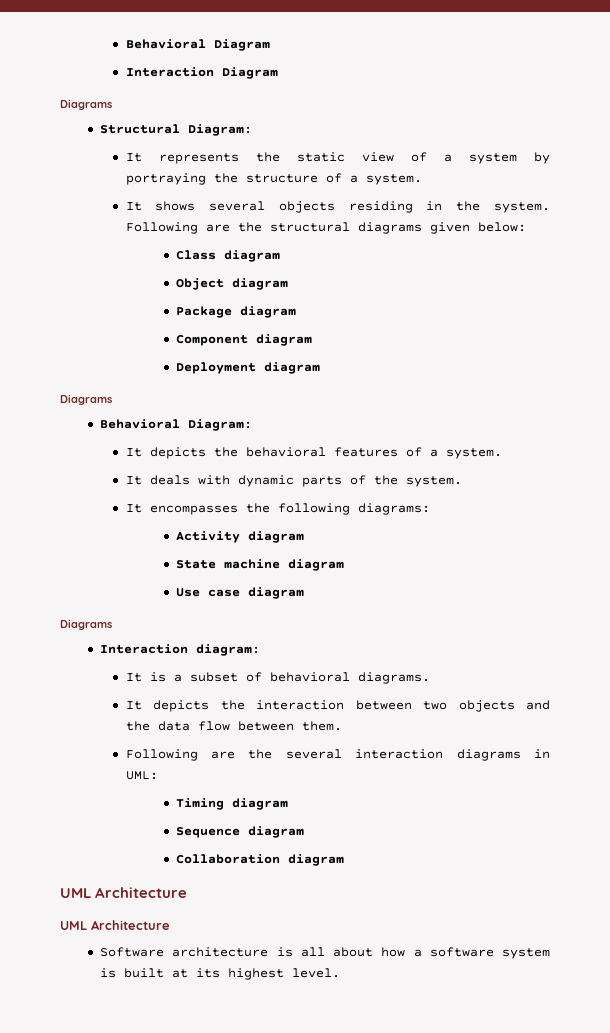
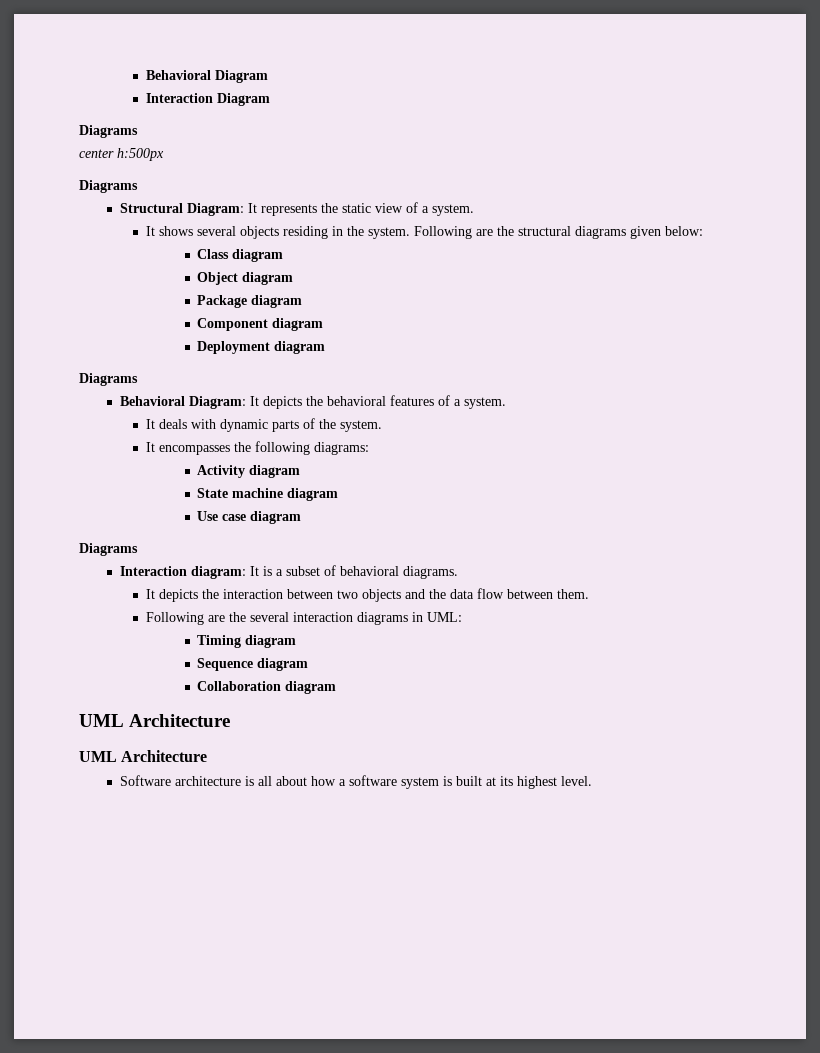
+ center h:500px
+ Diagrams
- Structural Diagram:
- It represents the static view of a system by portraying the structure of a system.
+ Structural Diagram: It represents the static view of a system.
- Behavioral Diagram:
- It depicts the behavioral features of a system.
+ Behavioral Diagram: It depicts the behavioral features of a system.
- Interaction diagram:
- It is a subset of behavioral diagrams.
+ Interaction diagram: It is a subset of behavioral diagrams.

